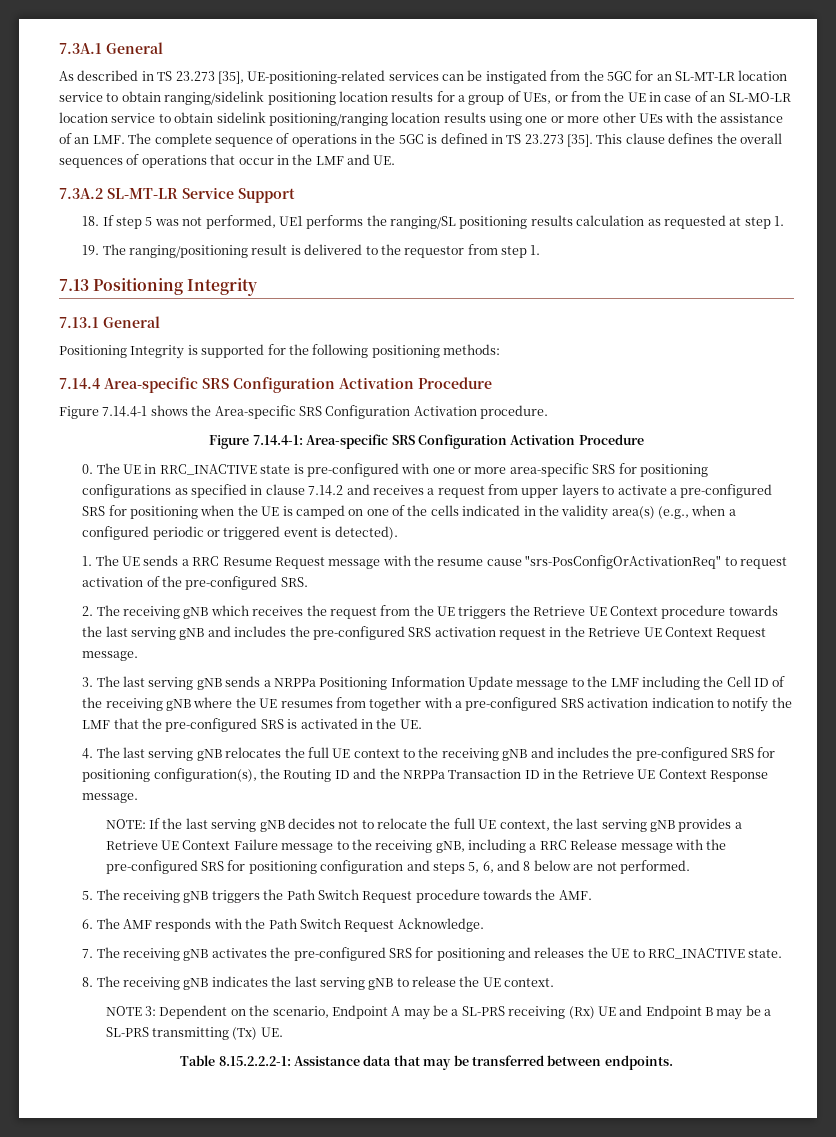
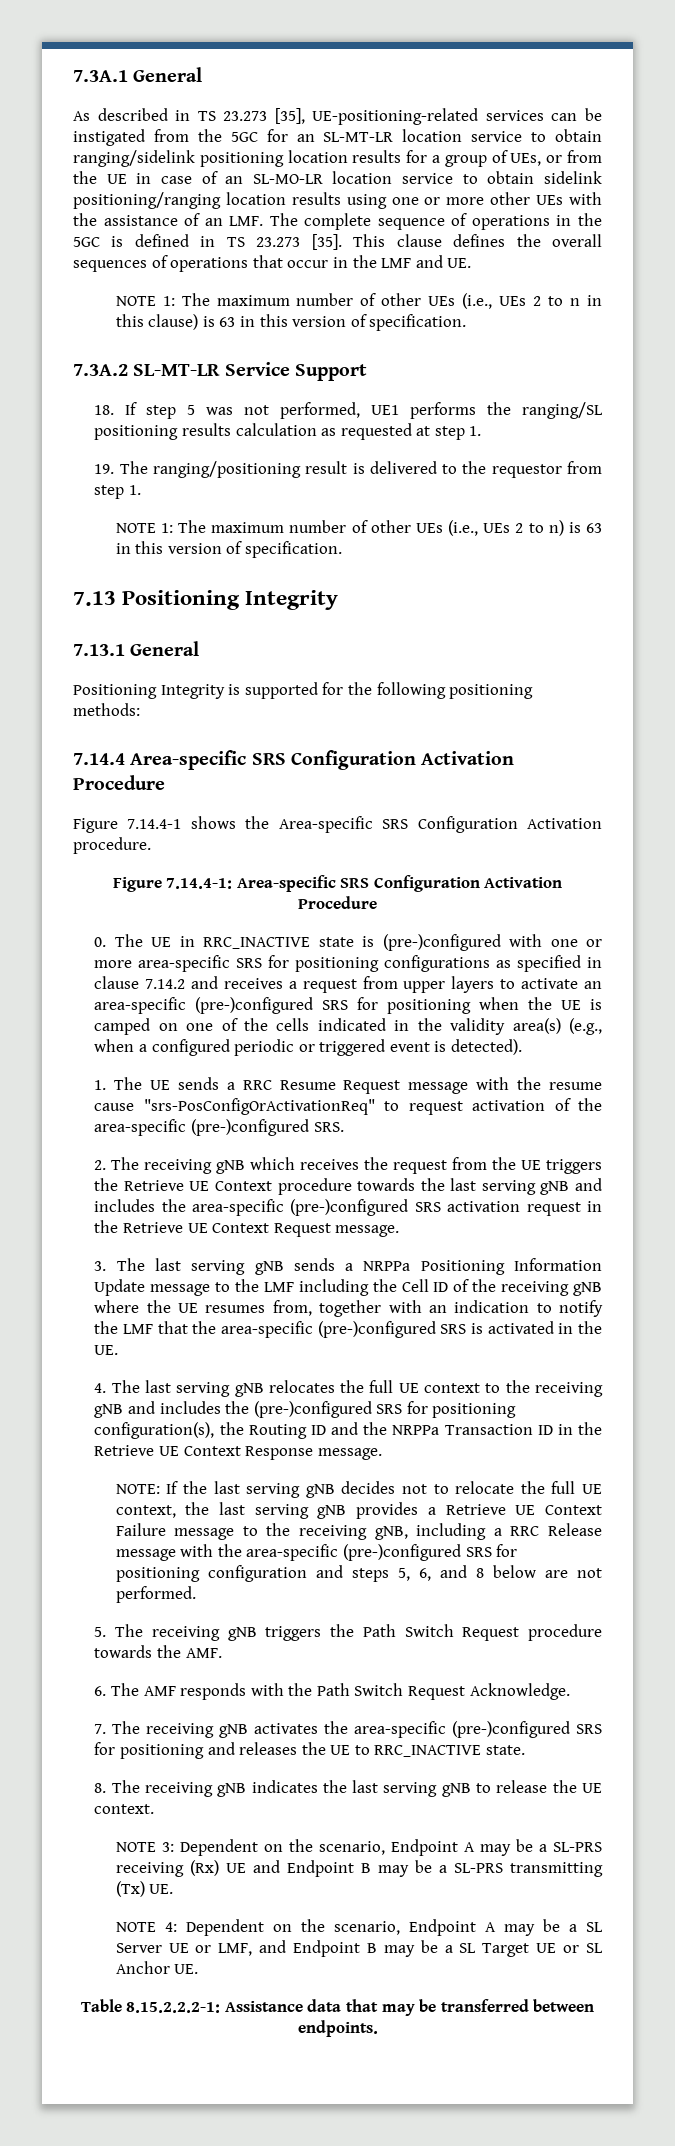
+ NOTE 1: The maximum number of other UEs (i.e., UEs 2 to n in this clause) is 63 in this version of specification.
+ NOTE 1: The maximum number of other UEs (i.e., UEs 2 to n) is 63 in this version of specification.
- 0. The UE in RRC_INACTIVE state is pre-configured with one or more area-specific SRS for positioning configurations as specified in clause 7.14.2 and receives a request from upper layers to activate a pre-configured SRS for positioning when the UE is camped on one of the cells indicated in the validity area(s) (e.g., when a configured periodic or triggered event is detected).
+ 0. The UE in RRC_INACTIVE state is (pre-)configured with one or more area-specific SRS for positioning configurations as specified in clause 7.14.2 and receives a request from upper layers to activate an area-specific (pre-)configured SRS for positioning when the UE is camped on one of the cells indicated in the validity area(s) (e.g., when a configured periodic or triggered event is detected).
- 1. The UE sends a RRC Resume Request message with the resume cause "srs-PosConfigOrActivationReq" to request activation of the pre-configured SRS.
+ 1. The UE sends a RRC Resume Request message with the resume cause "srs-PosConfigOrActivationReq" to request activation of the area-specific (pre-)configured SRS.
- 2. The receiving gNB which receives the request from the UE triggers the Retrieve UE Context procedure towards the last serving gNB and includes the pre-configured SRS activation request in the Retrieve UE Context Request message.
+ 2. The receiving gNB which receives the request from the UE triggers the Retrieve UE Context procedure towards the last serving gNB and includes the area-specific (pre-)configured SRS activation request in the Retrieve UE Context Request message.
- 3. The last serving gNB sends a NRPPa Positioning Information Update message to the LMF including the Cell ID of the receiving gNB where the UE resumes from together with a pre-configured SRS activation indication to notify the LMF that the pre-configured SRS is activated in the UE.
+ 3. The last serving gNB sends a NRPPa Positioning Information Update message to the LMF including the Cell ID of the receiving gNB where the UE resumes from, together with an indication to notify the LMF that the area-specific (pre-)configured SRS is activated in the UE.
- 4. The last serving gNB relocates the full UE context to the receiving gNB and includes the pre-configured SRS for positioning configuration(s), the Routing ID and the NRPPa Transaction ID in the Retrieve UE Context Response message.
+ 4. The last serving gNB relocates the full UE context to the receiving gNB and includes the (pre-)configured SRS for positioning configuration(s), the Routing ID and the NRPPa Transaction ID in the Retrieve UE Context Response message.
- NOTE: If the last serving gNB decides not to relocate the full UE context, the last serving gNB provides a Retrieve UE Context Failure message to the receiving gNB, including a RRC Release message with the pre-configured SRS for positioning configuration and steps 5, 6, and 8 below are not performed.
+ NOTE: If the last serving gNB decides not to relocate the full UE context, the last serving gNB provides a Retrieve UE Context Failure message to the receiving gNB, including a RRC Release message with the area-specific (pre-)configured SRS for positioning configuration and steps 5, 6, and 8 below are not performed.
- 7. The receiving gNB activates the pre-configured SRS for positioning and releases the UE to RRC_INACTIVE state.
+ 7. The receiving gNB activates the area-specific (pre-)configured SRS for positioning and releases the UE to RRC_INACTIVE state.
+ NOTE 4: Dependent on the scenario, Endpoint A may be a SL Server UE or LMF, and Endpoint B may be a SL Target UE or SL Anchor UE.

